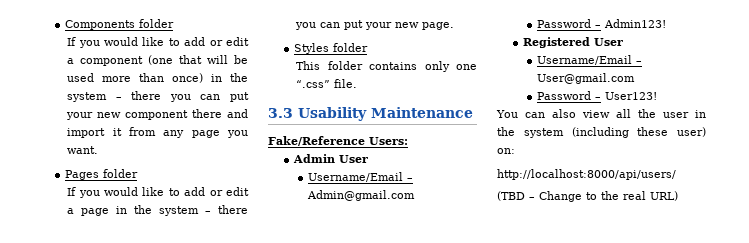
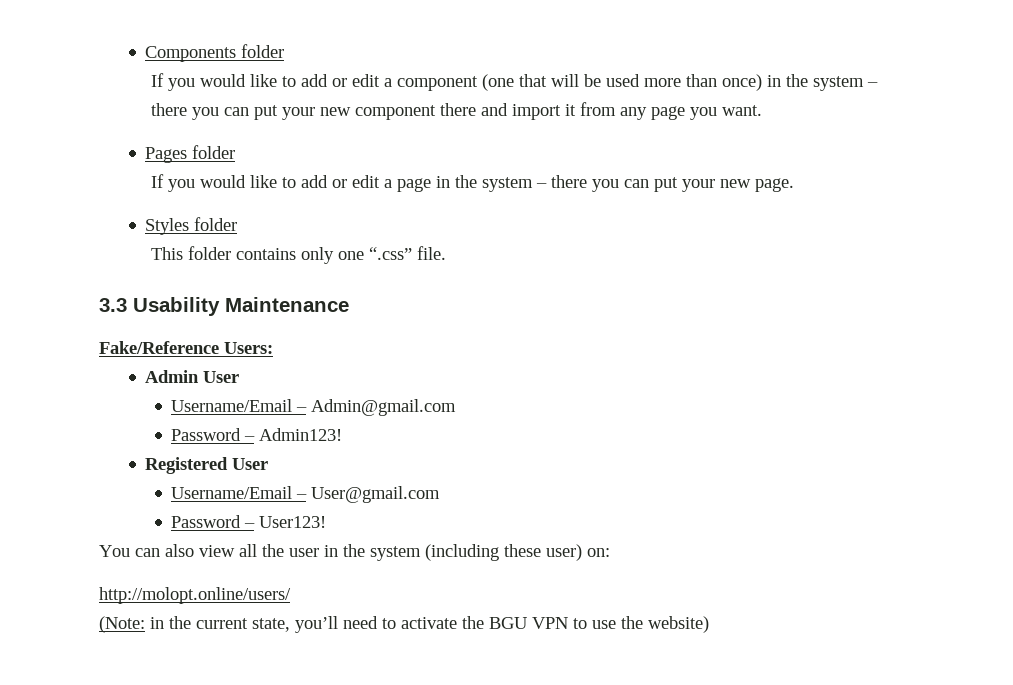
- http://localhost:8000/api/users/
- (TBD – Change to the real URL)
+ http://molopt.online/users/
+ (Note: in the current state, you’ll need to activate the BGU VPN to use the website)

